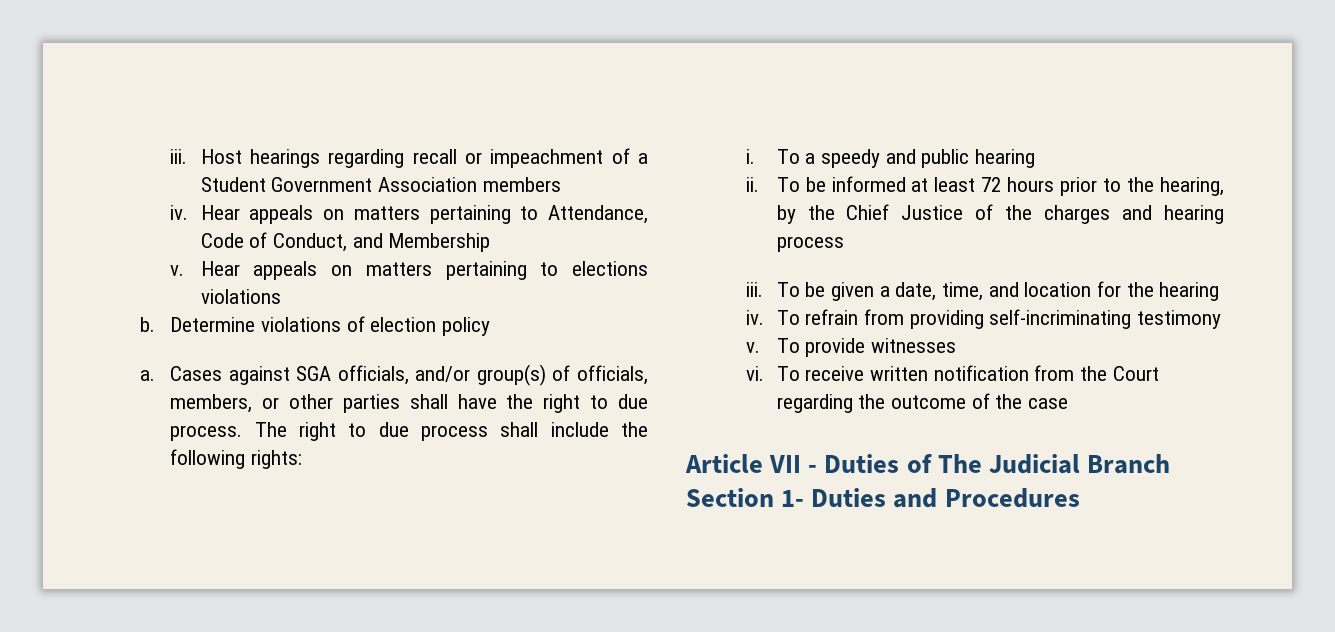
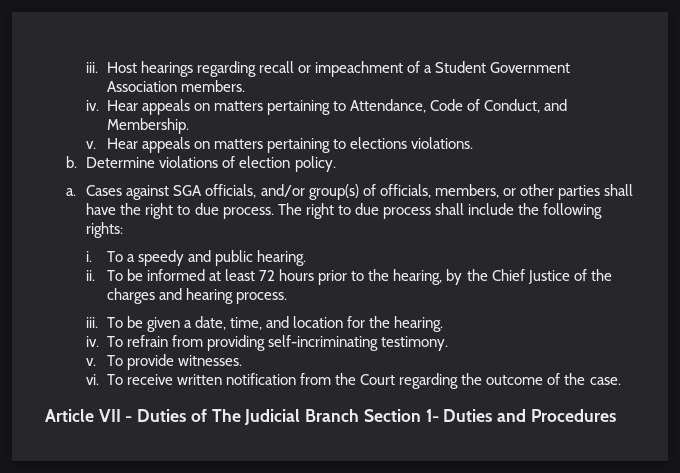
- Host hearings regarding recall or impeachment of a Student Government Association members
+ Host hearings regarding recall or impeachment of a Student Government Association members.
- Hear appeals on matters pertaining to Attendance, Code of Conduct, and Membership
+ Hear appeals on matters pertaining to Attendance, Code of Conduct, and Membership.
- Hear appeals on matters pertaining to elections violations
+ Hear appeals on matters pertaining to elections violations.
- Determine violations of election policy
+ Determine violations of election policy.
- To a speedy and public hearing
+ To a speedy and public hearing.
- To be informed at least 72 hours prior to the hearing, by the Chief Justice of the charges and hearing process
+ To be informed at least 72 hours prior to the hearing, by the Chief Justice of the charges and hearing process.
- To be given a date, time, and location for the hearing
+ To be given a date, time, and location for the hearing.
- To refrain from providing self-incriminating testimony
+ To refrain from providing self-incriminating testimony.
- To provide witnesses
+ To provide witnesses.
- To receive written notification from the Court regarding the outcome of the case
+ To receive written notification from the Court regarding the outcome of the case.

